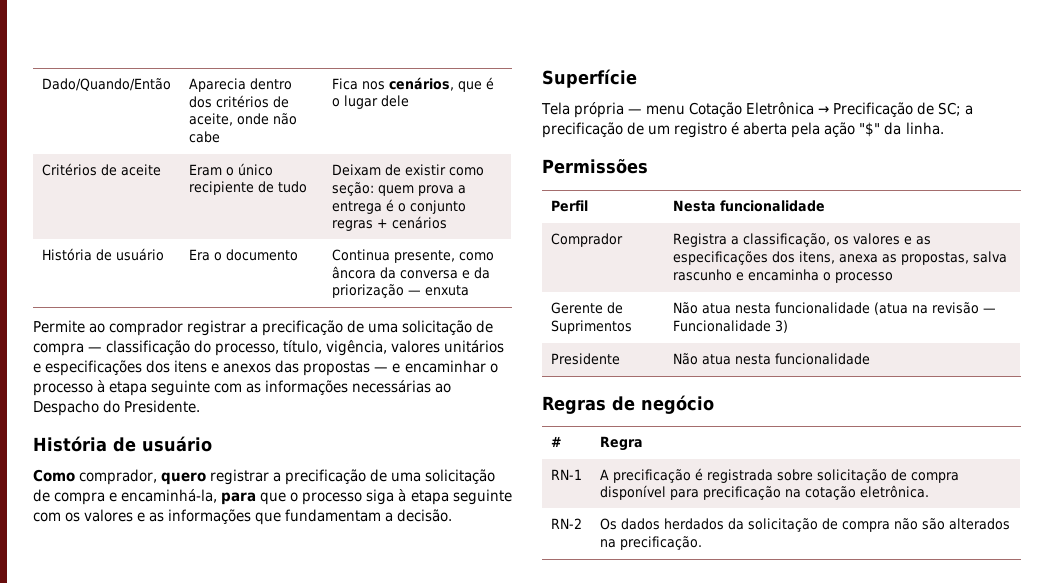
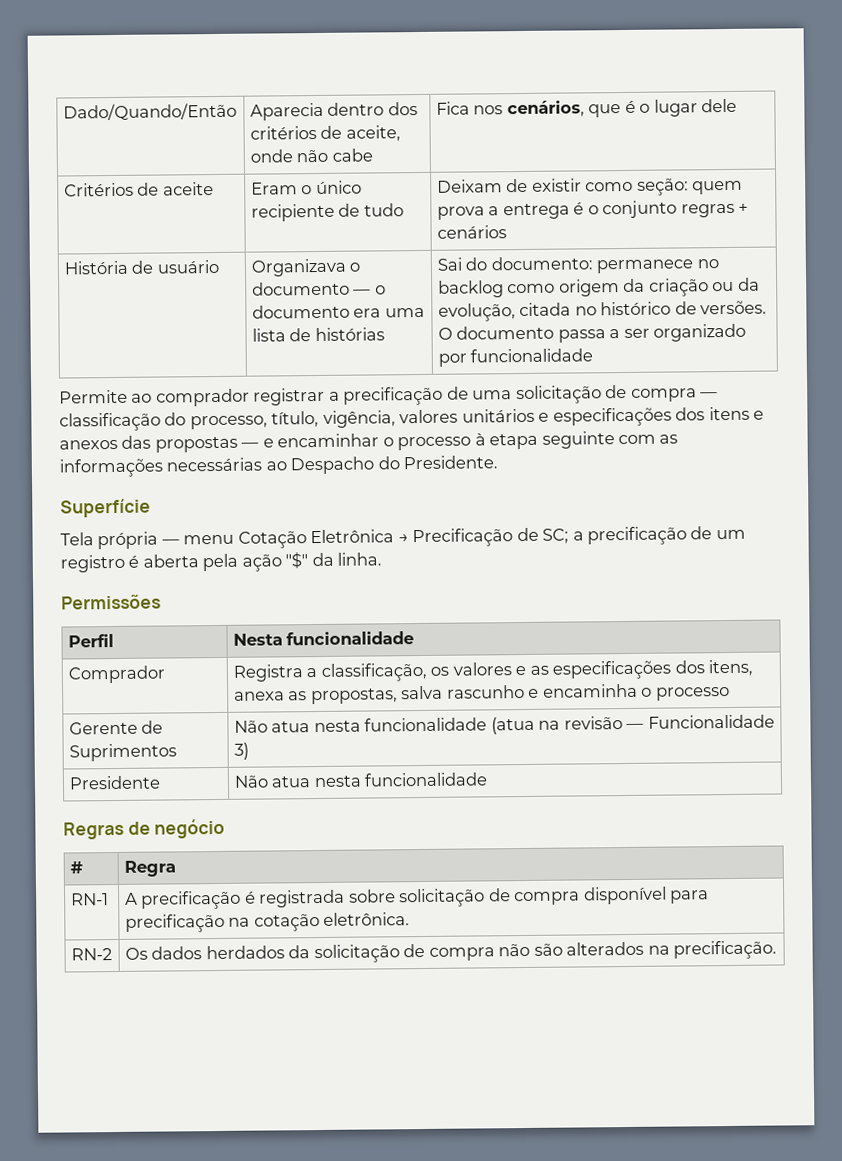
- História de usuário | Era o documento | Continua presente, como âncora da conversa e da priorização — enxuta
+ História de usuário | Organizava o documento — o documento era uma lista de histórias | Sai do documento: permanece no backlog como origem da criação ou da evolução, citada no histórico de versões. O documento passa a ser organizado por funcionalidade
  Permite ao comprador registrar a precificação de uma solicitação de compra — classificação do processo, título, vigência, valores unitários e especificações dos itens e anexos das propostas — e encaminhar o processo à etapa seguinte com as informações necessárias ao Despacho do Presidente.
- História de usuário
- Como comprador, quero registrar a precificação de uma solicitação de compra e encaminhá-la, para que o processo siga à etapa seguinte com os valores e as informações que fundamentam a decisão.

